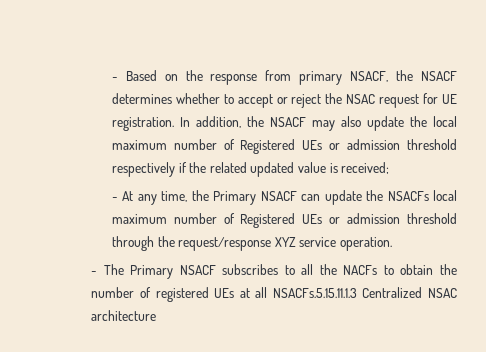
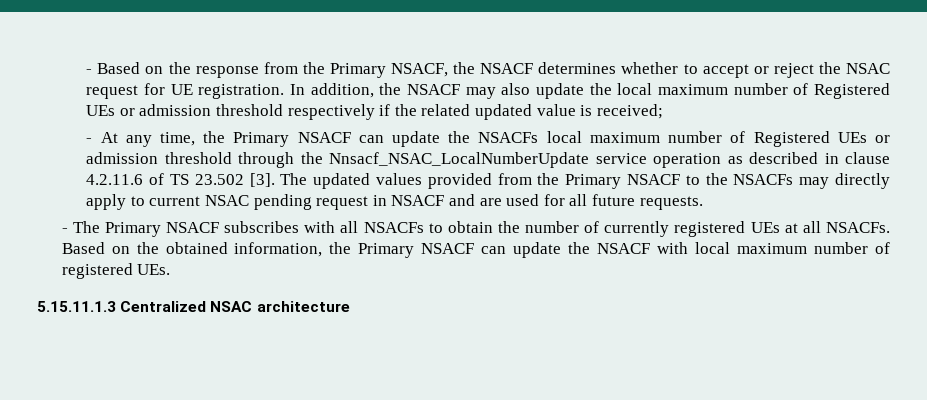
- - Based on the response from primary NSACF, the NSACF determines whether to accept or reject the NSAC request for UE registration.
+ - Based on the response from the Primary NSACF, the NSACF determines whether to accept or reject the NSAC request for UE registration.
- - At any time, the Primary NSACF can update the NSACFs local maximum number of Registered UEs or admission threshold through the request/response XYZ service operation.
+ - At any time, the Primary NSACF can update the NSACFs local maximum number of Registered UEs or admission threshold through the Nnsacf_NSAC_LocalNumberUpdate service operation as described in clause 4.2.11.6 of TS 23.502 [3]. The updated values provided from the Primary NSACF to the NSACFs may directly apply to current NSAC pending request in NSACF and are used for all future requests.
- - The Primary NSACF subscribes to all the NACFs to obtain the number of registered UEs at all NSACFs.5.15.11.1.3 Centralized NSAC architecture
+ - The Primary NSACF subscribes with all NSACFs to obtain the number of currently registered UEs at all NSACFs. Based on the obtained information, the Primary NSACF can update the NSACF with local maximum number of registered UEs.
+ 5.15.11.1.3 Centralized NSAC architecture

